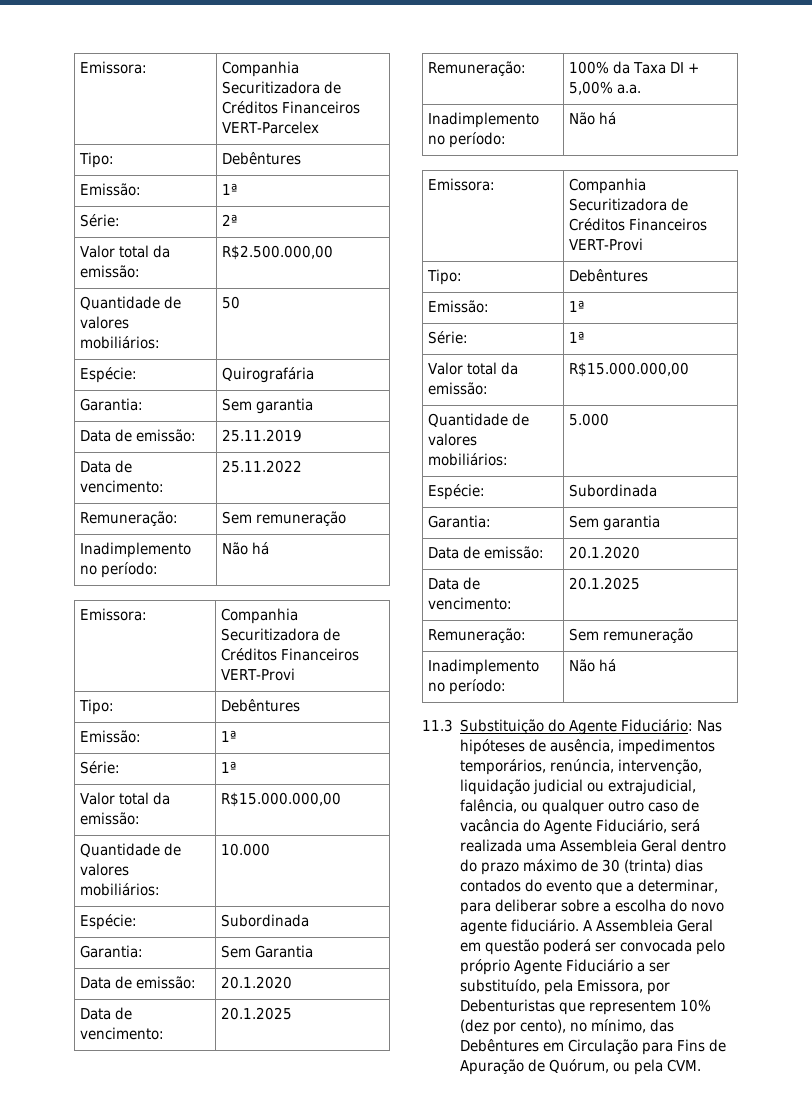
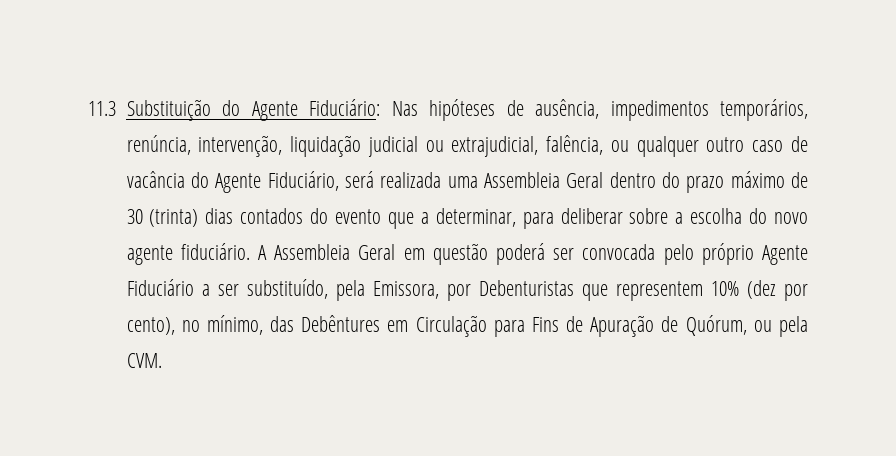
- Emissora: | Companhia Securitizadora de Créditos Financeiros VERT-Parcelex
- Tipo: | Debêntures
- Emissão: | 1ª
- Série: | 2ª
- Valor total da emissão: | R$2.500.000,00
- Quantidade de valores mobiliários: | 50
- Espécie: | Quirografária
- Garantia: | Sem garantia
- Data de emissão: | 25.11.2019
- Data de vencimento: | 25.11.2022
- Remuneração: | Sem remuneração
- Inadimplemento no período: | Não há
- Emissora: | Companhia Securitizadora de Créditos Financeiros VERT-Provi
- Tipo: | Debêntures
- Emissão: | 1ª
- Série: | 1ª
- Valor total da emissão: | R$15.000.000,00
- Quantidade de valores mobiliários: | 10.000
- Espécie: | Subordinada
- Garantia: | Sem Garantia
- Data de emissão: | 20.1.2020
- Data de vencimento: | 20.1.2025
- Remuneração: | 100% da Taxa DI + 5,00% a.a.
- Inadimplemento no período: | Não há
- Emissora: | Companhia Securitizadora de Créditos Financeiros VERT-Provi
- Tipo: | Debêntures
- Emissão: | 1ª
- Série: | 1ª
- Valor total da emissão: | R$15.000.000,00
- Quantidade de valores mobiliários: | 5.000
- Espécie: | Subordinada
- Garantia: | Sem garantia
- Data de emissão: | 20.1.2020
- Data de vencimento: | 20.1.2025
- Remuneração: | Sem remuneração
- Inadimplemento no período: | Não há

